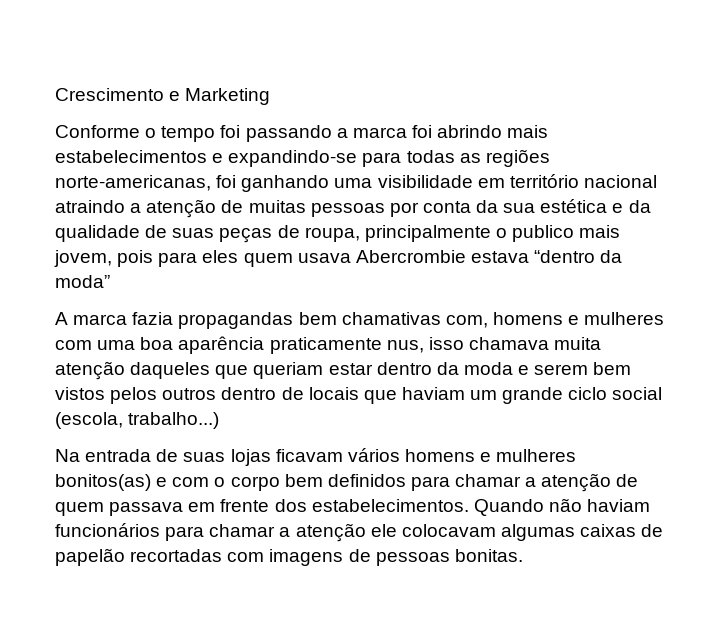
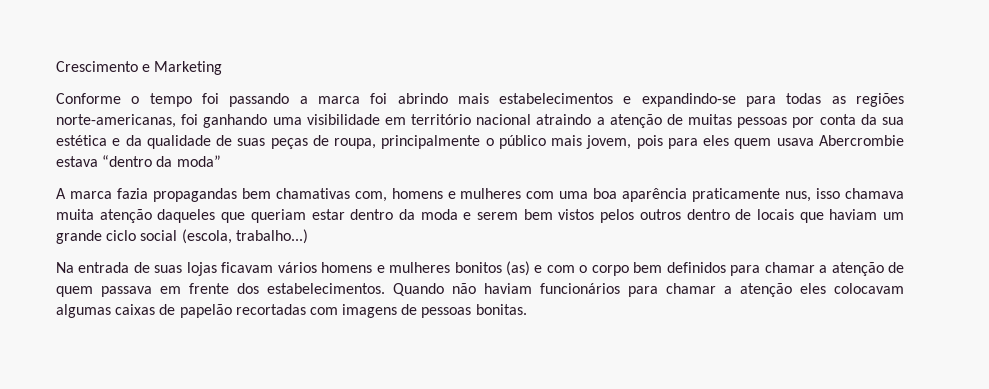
- Conforme o tempo foi passando a marca foi abrindo mais estabelecimentos e expandindo-se para todas as regiões norte-americanas, foi ganhando uma visibilidade em território nacional atraindo a atenção de muitas pessoas por conta da sua estética e da qualidade de suas peças de roupa, principalmente o publico mais jovem, pois para eles quem usava Abercrombie estava “dentro da moda”
+ Conforme o tempo foi passando a marca foi abrindo mais estabelecimentos e expandindo-se para todas as regiões norte-americanas, foi ganhando uma visibilidade em território nacional atraindo a atenção de muitas pessoas por conta da sua estética e da qualidade de suas peças de roupa, principalmente o público mais jovem, pois para eles quem usava Abercrombie estava “dentro da moda”
- Na entrada de suas lojas ficavam vários homens e mulheres bonitos(as) e com o corpo bem definidos para chamar a atenção de quem passava em frente dos estabelecimentos.
+ Na entrada de suas lojas ficavam vários homens e mulheres bonitos (as) e com o corpo bem definidos para chamar a atenção de quem passava em frente dos estabelecimentos.
- Quando não haviam funcionários para chamar a atenção ele colocavam algumas caixas de papelão recortadas com imagens de pessoas bonitas.
+ Quando não haviam funcionários para chamar a atenção eles colocavam algumas caixas de papelão recortadas com imagens de pessoas bonitas.

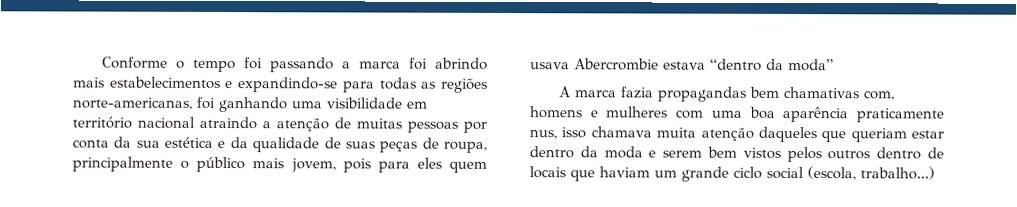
- Crescimento e Marketing
- Na entrada de suas lojas ficavam vários homens e mulheres bonitos (as) e com o corpo bem definidos para chamar a atenção de quem passava em frente dos estabelecimentos. Quando não haviam funcionários para chamar a atenção eles colocavam algumas caixas de papelão recortadas com imagens de pessoas bonitas.

